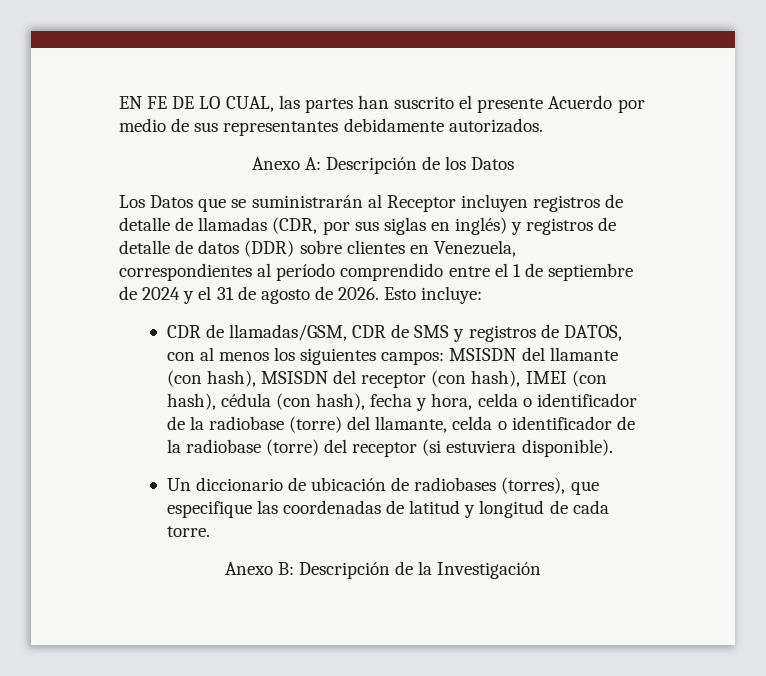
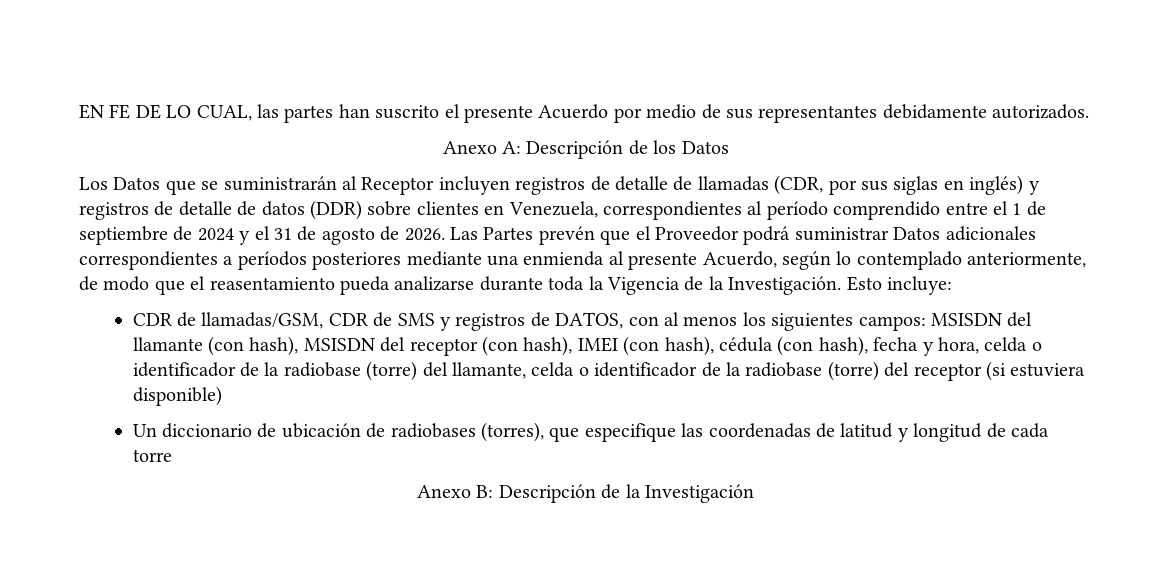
+ Las Partes prevén que el Proveedor podrá suministrar Datos adicionales correspondientes a períodos posteriores mediante una enmienda al presente Acuerdo, según lo contemplado anteriormente, de modo que el reasentamiento pueda analizarse durante toda la Vigencia de la Investigación.
- CDR de llamadas/GSM, CDR de SMS y registros de DATOS, con al menos los siguientes campos: MSISDN del llamante (con hash), MSISDN del receptor (con hash), IMEI (con hash), cédula (con hash), fecha y hora, celda o identificador de la radiobase (torre) del llamante, celda o identificador de la radiobase (torre) del receptor (si estuviera disponible).
+ CDR de llamadas/GSM, CDR de SMS y registros de DATOS, con al menos los siguientes campos: MSISDN del llamante (con hash), MSISDN del receptor (con hash), IMEI (con hash), cédula (con hash), fecha y hora, celda o identificador de la radiobase (torre) del llamante, celda o identificador de la radiobase (torre) del receptor (si estuviera disponible)
- Un diccionario de ubicación de radiobases (torres), que especifique las coordenadas de latitud y longitud de cada torre.
+ Un diccionario de ubicación de radiobases (torres), que especifique las coordenadas de latitud y longitud de cada torre

